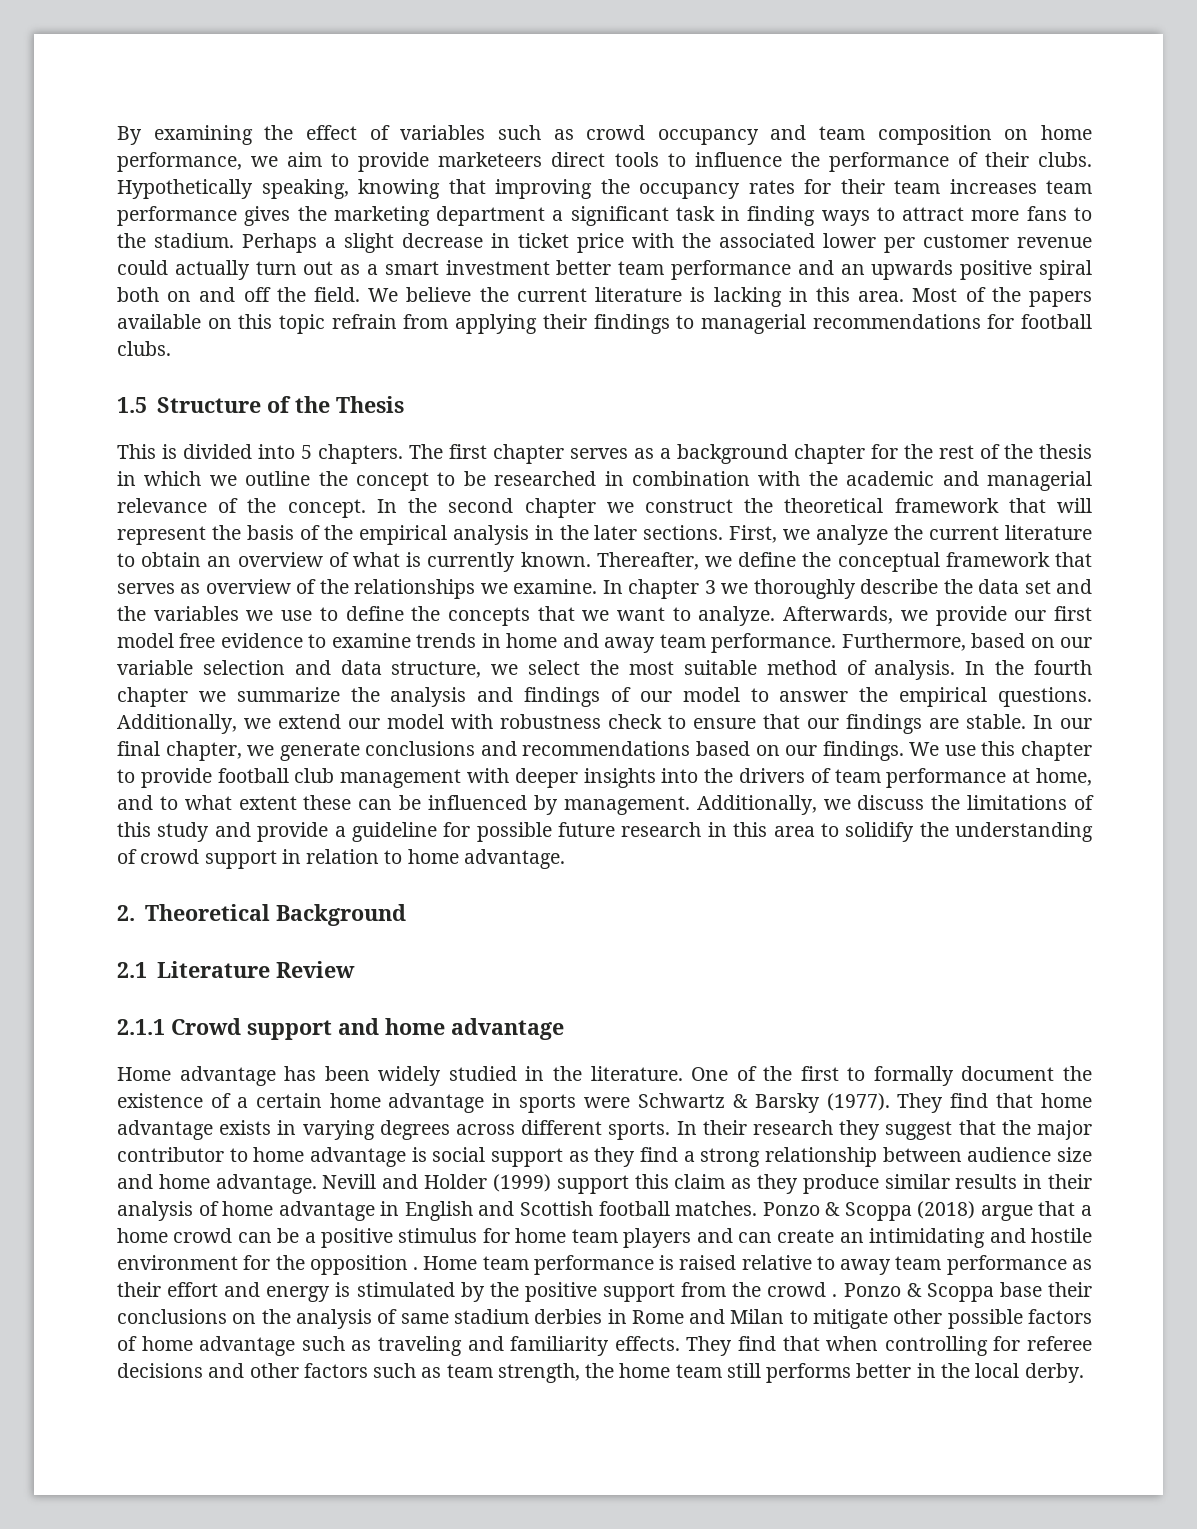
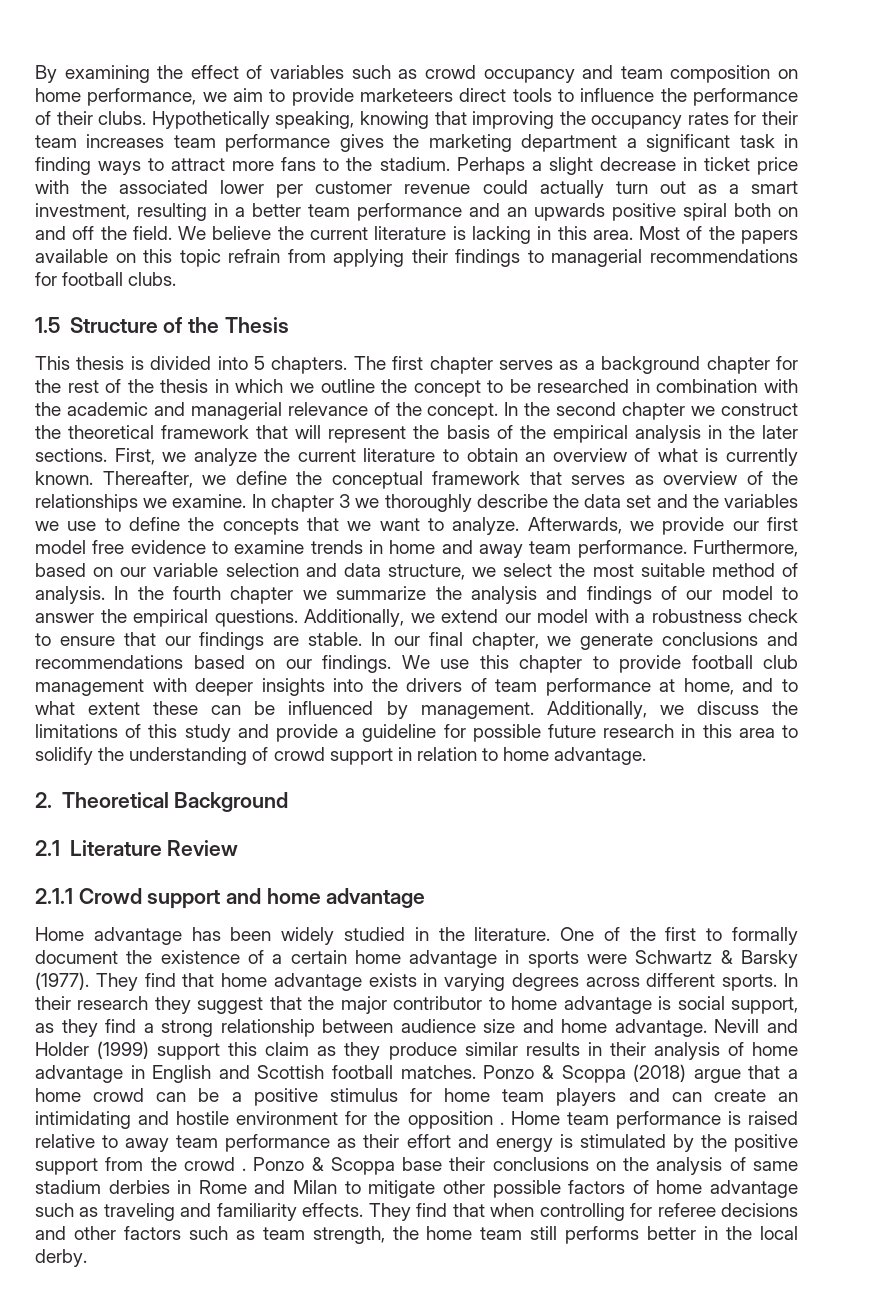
- Perhaps a slight decrease in ticket price with the associated lower per customer revenue could actually turn out as a smart investment better team performance and an upwards positive spiral both on and off the field.
+ Perhaps a slight decrease in ticket price with the associated lower per customer revenue could actually turn out as a smart investment, resulting in a better team performance and an upwards positive spiral both on and off the field.
- This is divided into 5 chapters.
+ This thesis is divided into 5 chapters.
- Additionally, we extend our model with robustness check to ensure that our findings are stable.
+ Additionally, we extend our model with a robustness check to ensure that our findings are stable.
- In their research they suggest that the major contributor to home advantage is social support as they find a strong relationship between audience size and home advantage.
+ In their research they suggest that the major contributor to home advantage is social support, as they find a strong relationship between audience size and home advantage.

